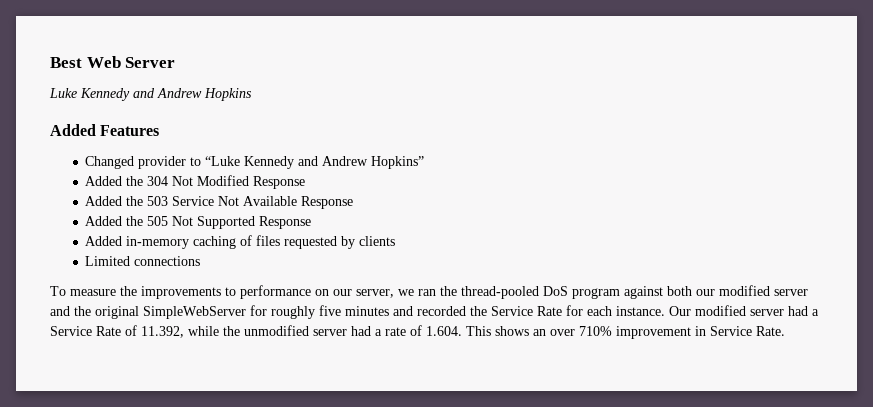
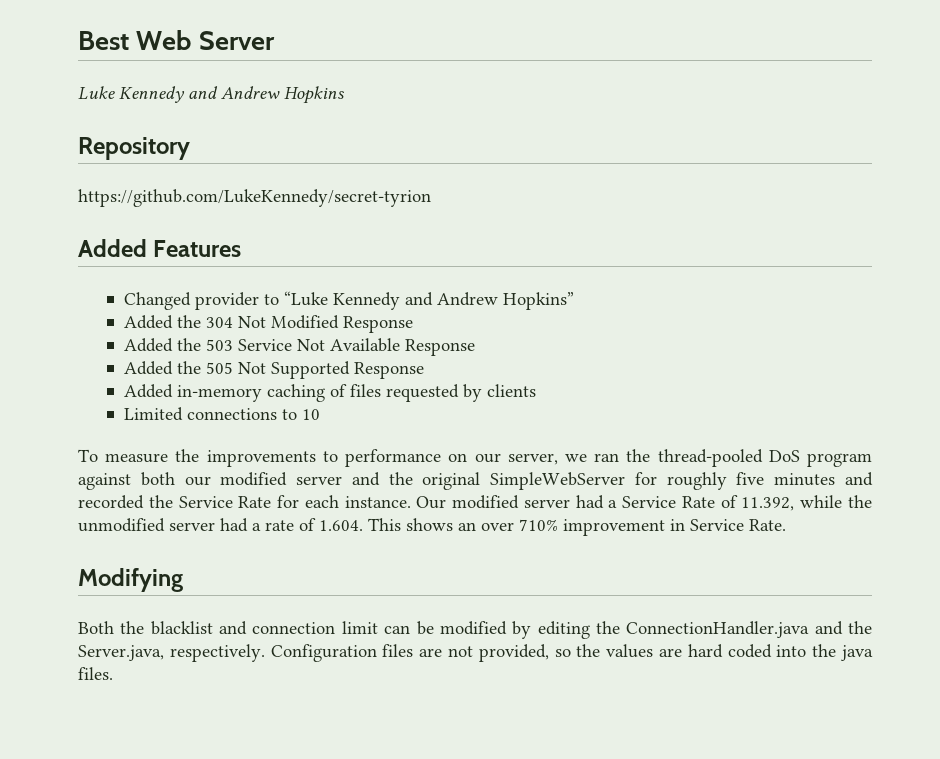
+ Repository
+ https://github.com/LukeKennedy/secret-tyrion
- Limited connections
+ Limited connections to 10
+ Modifying
+ Both the blacklist and connection limit can be modified by editing the ConnectionHandler.java and the Server.java, respectively. Configuration files are not provided, so the values are hard coded into the java files.

